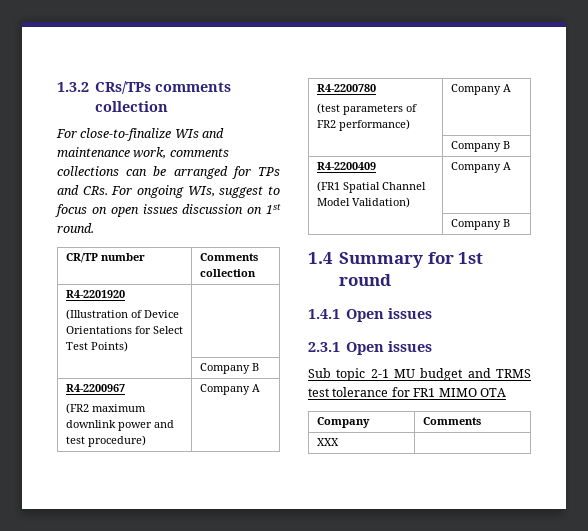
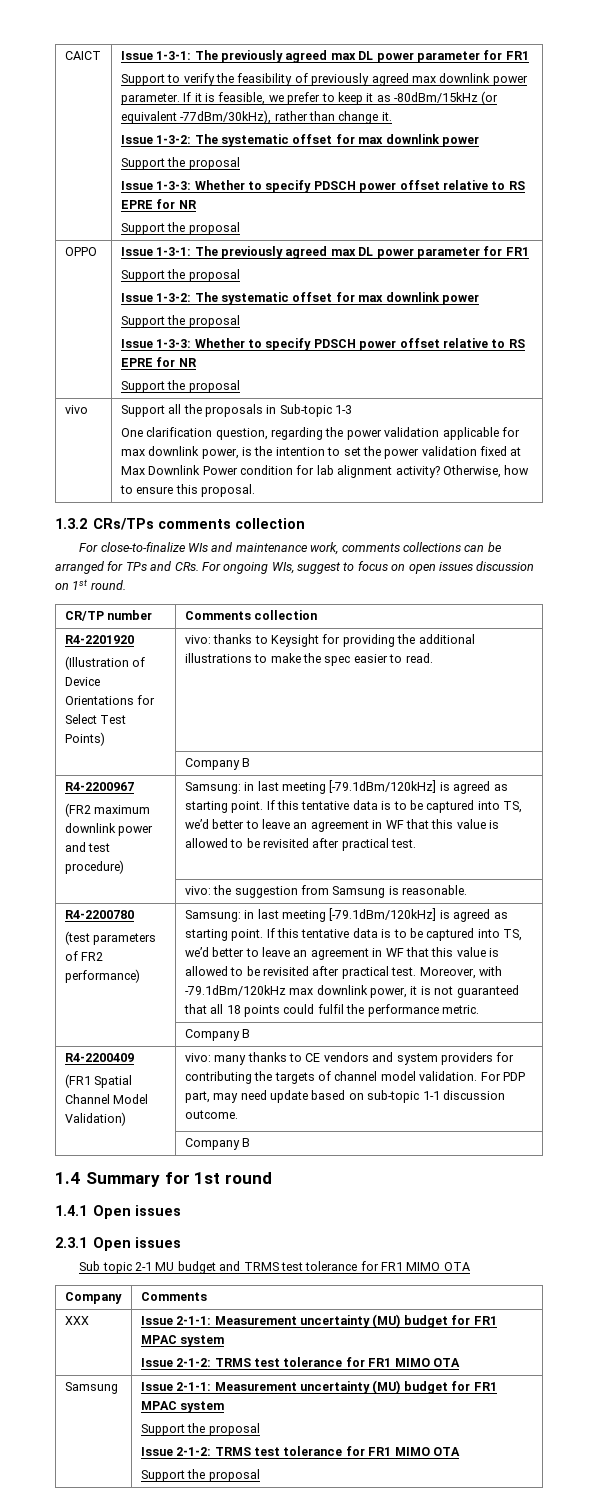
+ CAICT | Issue 1-3-1: The previously agreed max DL power parameter for FR1
+ Support to verify the feasibility of previously agreed max downlink power parameter. If it is feasible, we prefer to keep it as -80dBm/15kHz (or equivalent -77dBm/30kHz), rather than change it.
+ Issue 1-3-2: The systematic offset for max downlink power
+ Support the proposal
+ Issue 1-3-3: Whether to specify PDSCH power offset relative to RS EPRE for NR
+ Support the proposal
+ OPPO | Issue 1-3-1: The previously agreed max DL power parameter for FR1
+ Support the proposal
+ Issue 1-3-2: The systematic offset for max downlink power
+ Support the proposal
+ Issue 1-3-3: Whether to specify PDSCH power offset relative to RS EPRE for NR
+ Support the proposal
+ vivo | Support all the proposals in Sub-topic 1-3
+ One clarification question, regarding the power validation applicable for max downlink power, is the intention to set the power validation fixed at Max Downlink Power condition for lab alignment activity? Otherwise, how to ensure this proposal.
  R4-2201920
- (Illustration of Device Orientations for Select Test Points) |
+ (Illustration of Device Orientations for Select Test Points) | vivo: thanks to Keysight for providing the additional illustrations to make the spec easier to read.
- (FR2 maximum downlink power and test procedure) | Company A
+ (FR2 maximum downlink power and test procedure) | Samsung: in last meeting [-79.1dBm/120kHz] is agreed as starting point. If this tentative data is to be captured into TS, we’d better to leave an agreement in WF that this value is allowed to be revisited after practical test.
+ | vivo: the suggestion from Samsung is reasonable.
- (test parameters of FR2 performance) | Company A
+ (test parameters of FR2 performance) | Samsung: in last meeting [-79.1dBm/120kHz] is agreed as starting point. If this tentative data is to be captured into TS, we’d better to leave an agreement in WF that this value is allowed to be revisited after practical test. Moreover, with -79.1dBm/120kHz max downlink power, it is not guaranteed that all 18 points could fulfil the performance metric.
  R4-2200409
- (FR1 Spatial Channel Model Validation) | Company A
+ (FR1 Spatial Channel Model Validation) | vivo: many thanks to CE vendors and system providers for contributing the targets of channel model validation. For PDP part, may need update based on sub-topic 1-1 discussion outcome.
- XXX |
+ XXX | Issue 2-1-1: Measurement uncertainty (MU) budget for FR1 MPAC system
+ Issue 2-1-2: TRMS test tolerance for FR1 MIMO OTA
+ Samsung | Issue 2-1-1: Measurement uncertainty (MU) budget for FR1 MPAC system
+ Support the proposal
+ Issue 2-1-2: TRMS test tolerance for FR1 MIMO OTA
+ Support the proposal

